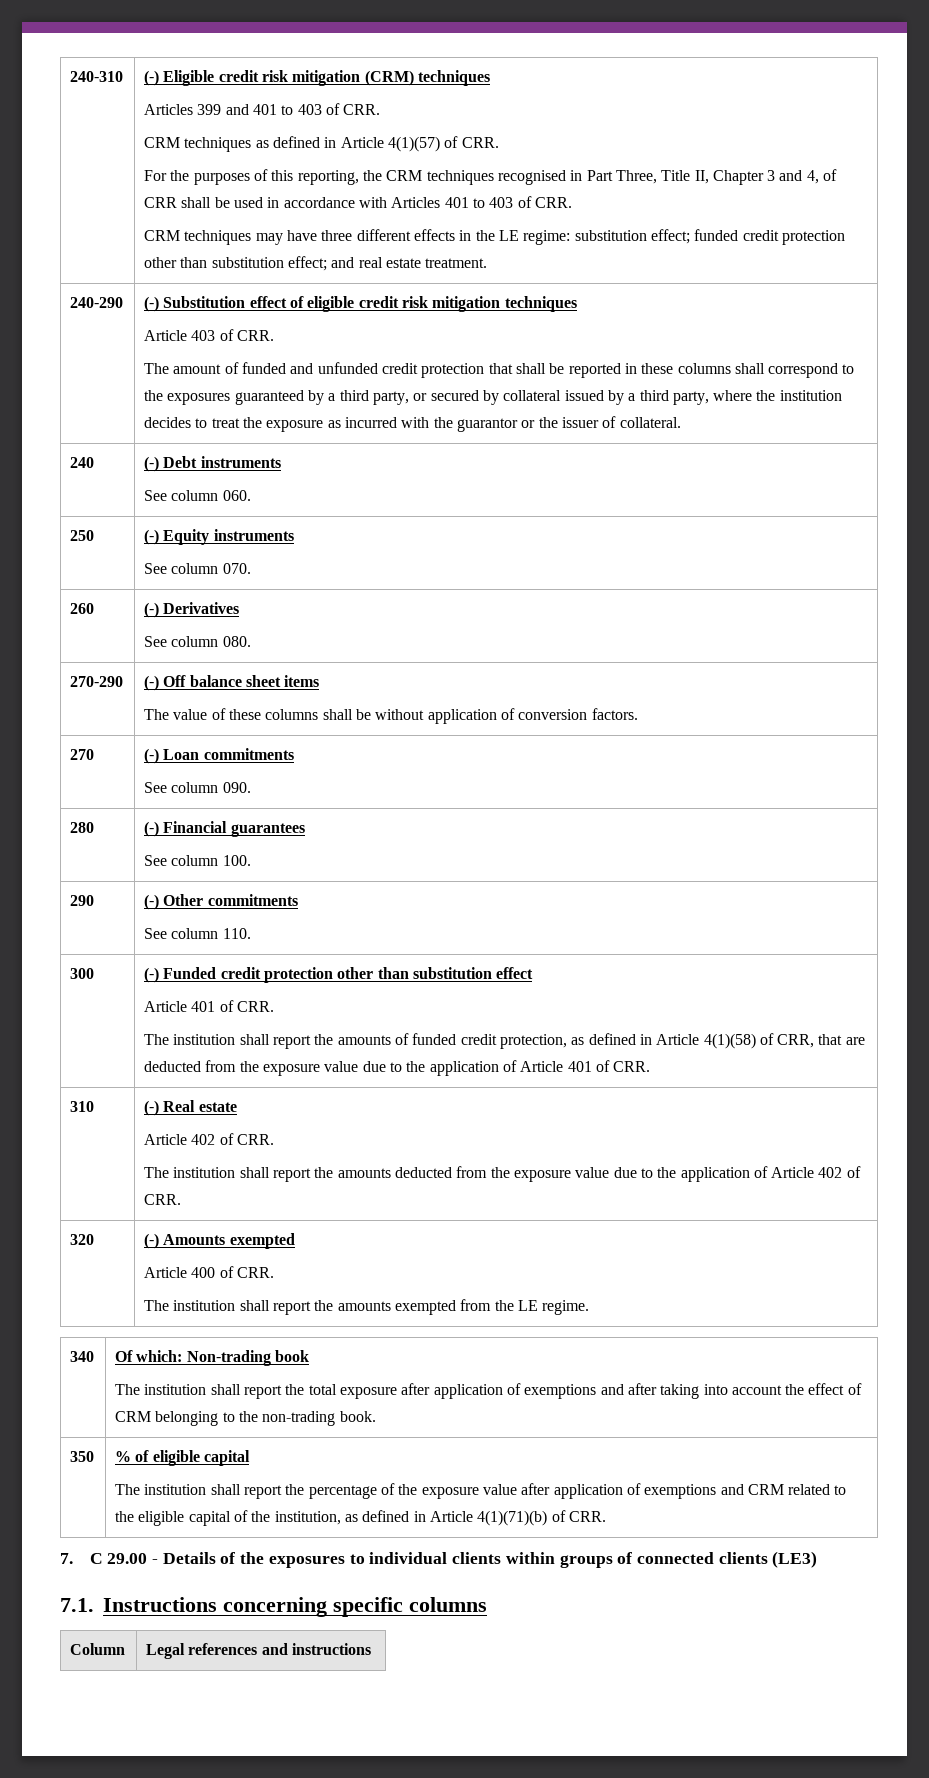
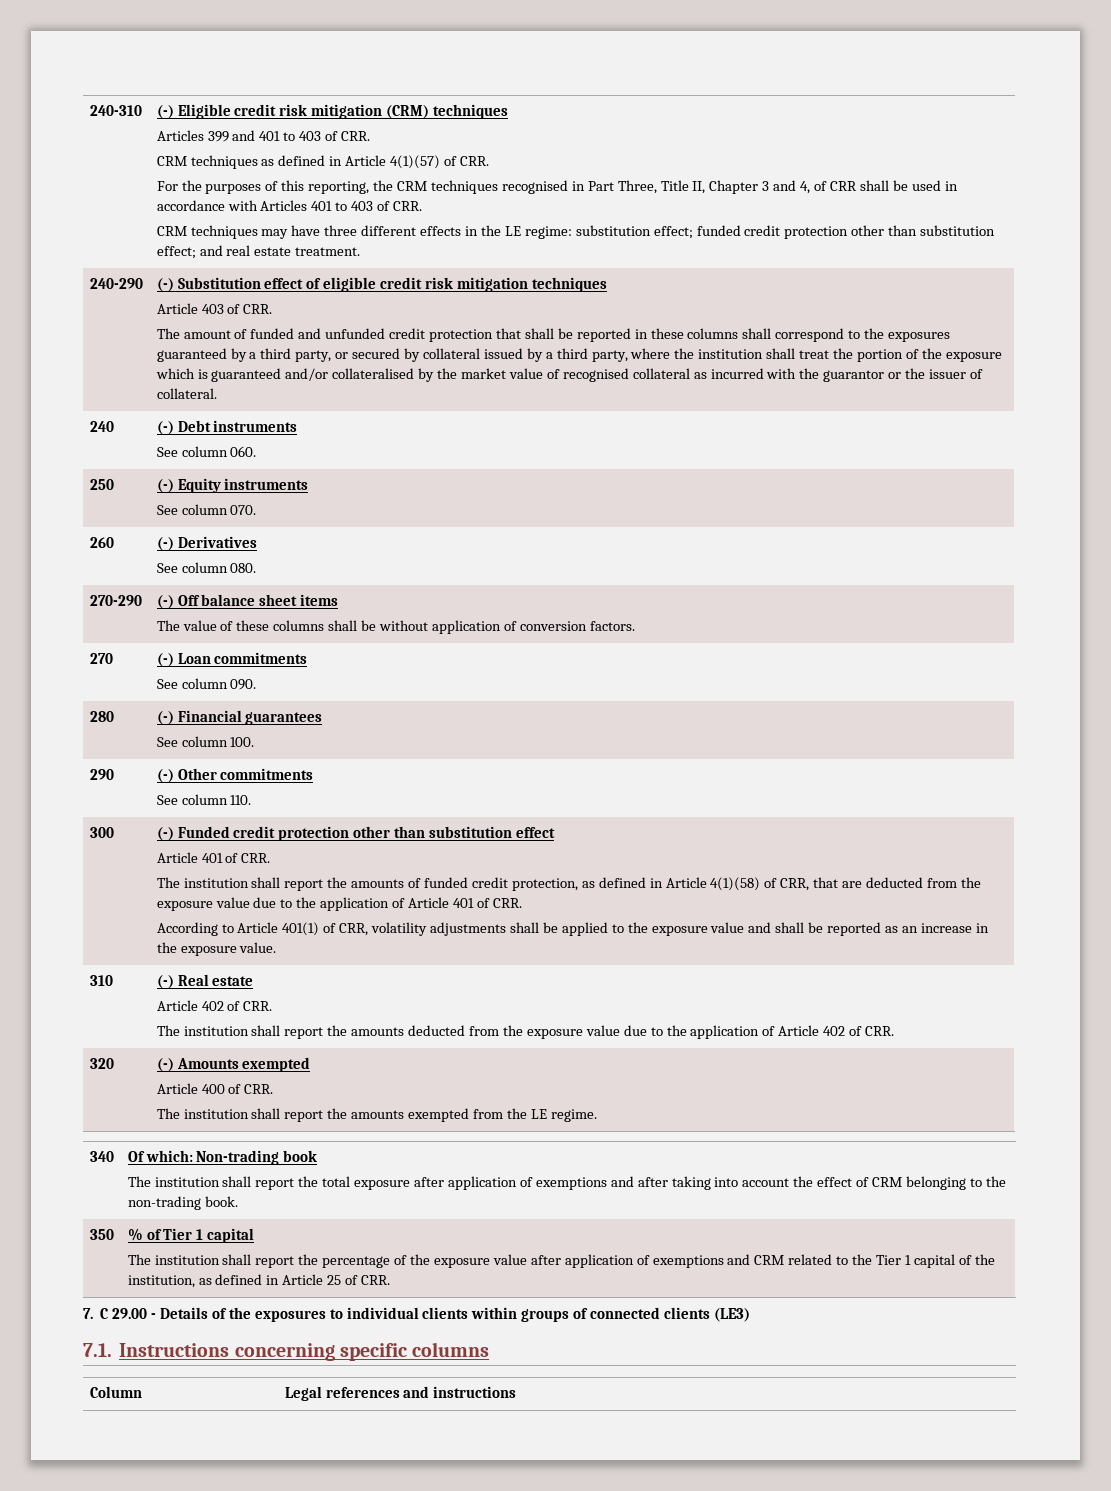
- The amount of funded and unfunded credit protection that shall be reported in these columns shall correspond to the exposures guaranteed by a third party, or secured by collateral issued by a third party, where the institution decides to treat the exposure as incurred with the guarantor or the issuer of collateral.
+ The amount of funded and unfunded credit protection that shall be reported in these columns shall correspond to the exposures guaranteed by a third party, or secured by collateral issued by a third party, where the institution shall treat the portion of the exposure which is guaranteed and/or collateralised by the market value of recognised collateral as incurred with the guarantor or the issuer of collateral.
+ According to Article 401(1) of CRR, volatility adjustments shall be applied to the exposure value and shall be reported as an increase in the exposure value.
- 350 | % of eligible capital
- The institution shall report the percentage of the exposure value after application of exemptions and CRM related to the eligible capital of the institution, as defined in Article 4(1)(71)(b) of CRR.
+ 350 | % of Tier 1 capital
+ The institution shall report the percentage of the exposure value after application of exemptions and CRM related to the Tier 1 capital of the institution, as defined in Article 25 of CRR.

